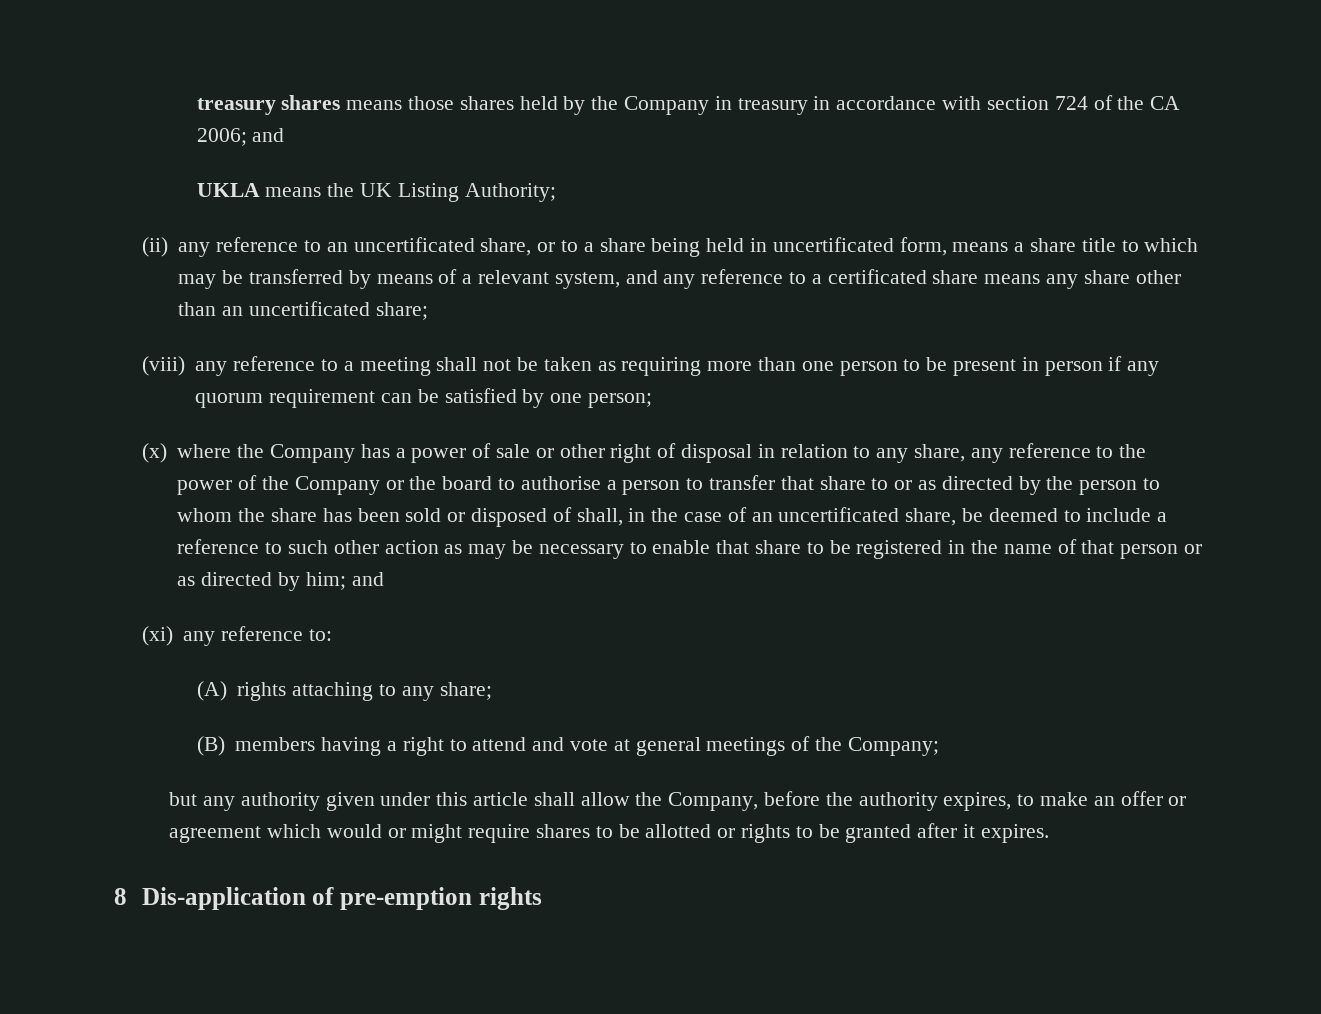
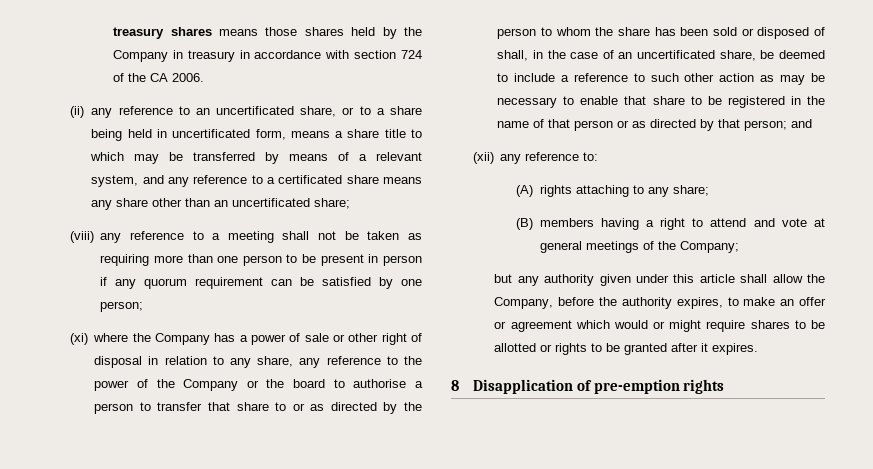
- treasury shares means those shares held by the Company in treasury in accordance with section 724 of the CA 2006; and
- UKLA means the UK Listing Authority;
+ treasury shares means those shares held by the Company in treasury in accordance with section 724 of the CA 2006.
- (x) where the Company has a power of sale or other right of disposal in relation to any share, any reference to the power of the Company or the board to authorise a person to transfer that share to or as directed by the person to whom the share has been sold or disposed of shall, in the case of an uncertificated share, be deemed to include a reference to such other action as may be necessary to enable that share to be registered in the name of that person or as directed by him; and
- (xi) any reference to:
+ (xi) where the Company has a power of sale or other right of disposal in relation to any share, any reference to the power of the Company or the board to authorise a person to transfer that share to or as directed by the person to whom the share has been sold or disposed of shall, in the case of an uncertificated share, be deemed to include a reference to such other action as may be necessary to enable that share to be registered in the name of that person or as directed by that person; and
+ (xii) any reference to:
- 8 Dis-application of pre-emption rights
+ 8 Disapplication of pre-emption rights

